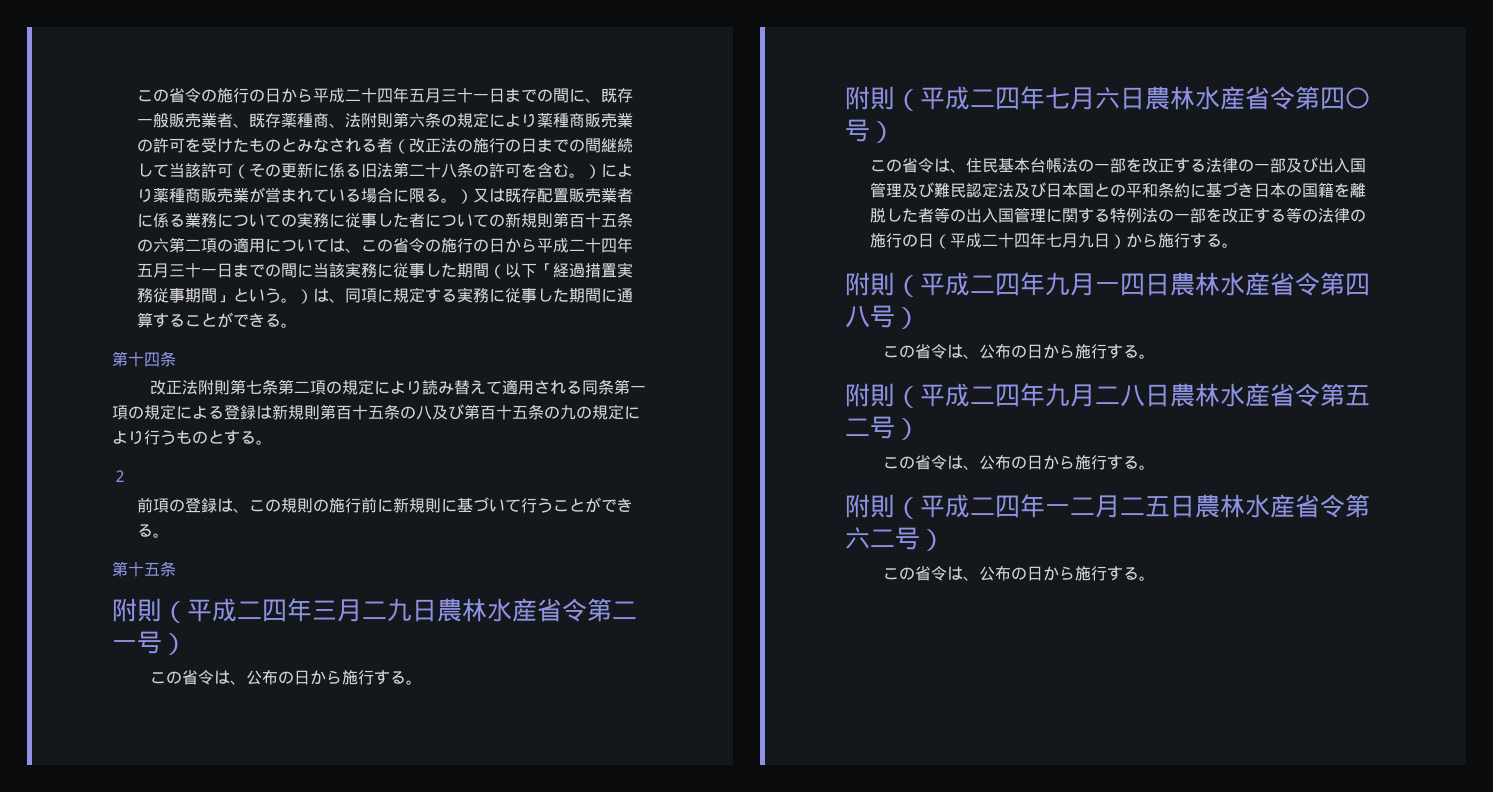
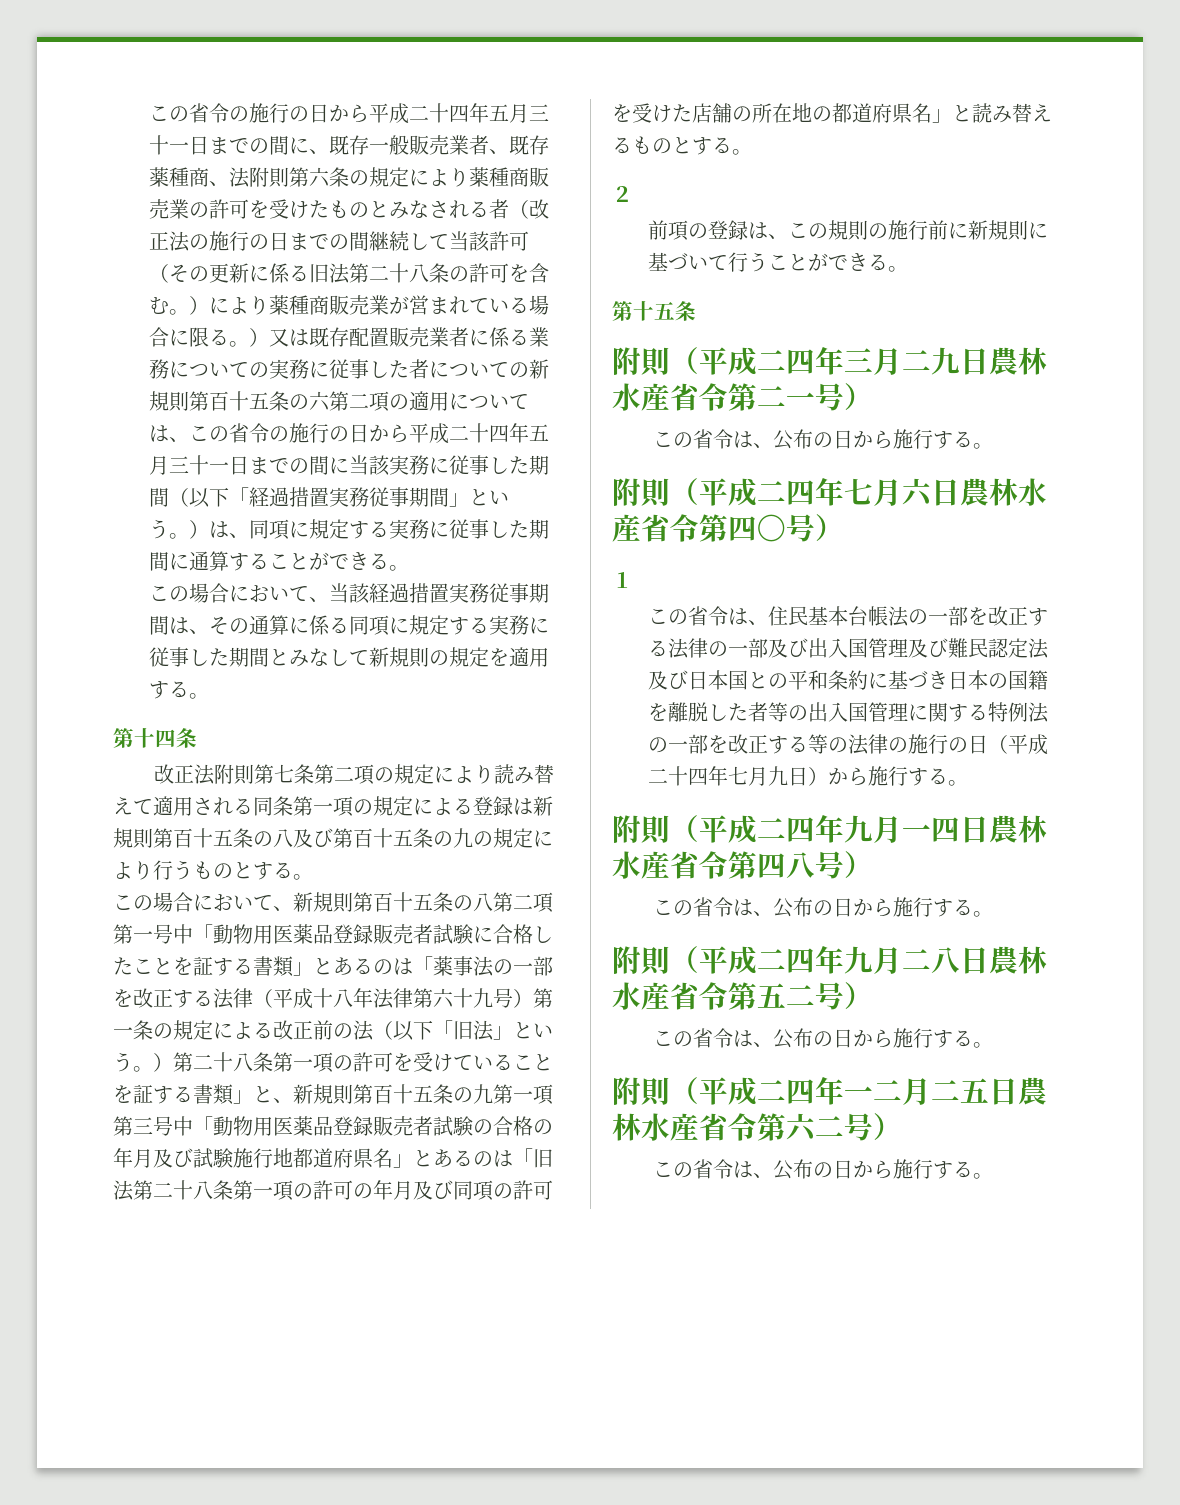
+ この場合において、当該経過措置実務従事期間は、その通算に係る同項に規定する実務に従事した期間とみなして新規則の規定を適用する。
+ この場合において、新規則第百十五条の八第二項第一号中「動物用医薬品登録販売者試験に合格したことを証する書類」とあるのは「薬事法の一部を改正する法律（平成十八年法律第六十九号）第一条の規定による改正前の法（以下「旧法」という。）第二十八条第一項の許可を受けていることを証する書類」と、新規則第百十五条の九第一項第三号中「動物用医薬品登録販売者試験の合格の年月及び試験施行地都道府県名」とあるのは「旧法第二十八条第一項の許可の年月及び同項の許可を受けた店舗の所在地の都道府県名」と読み替えるものとする。
+ １

